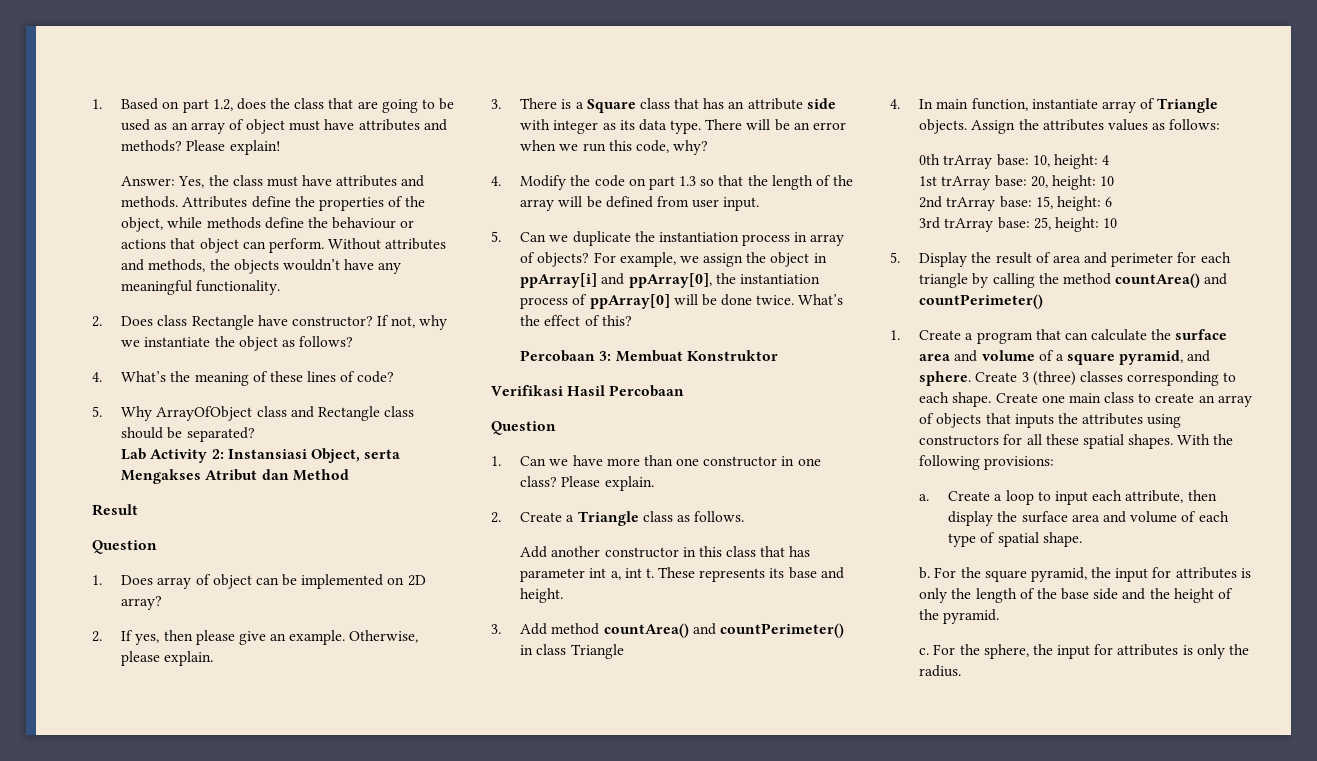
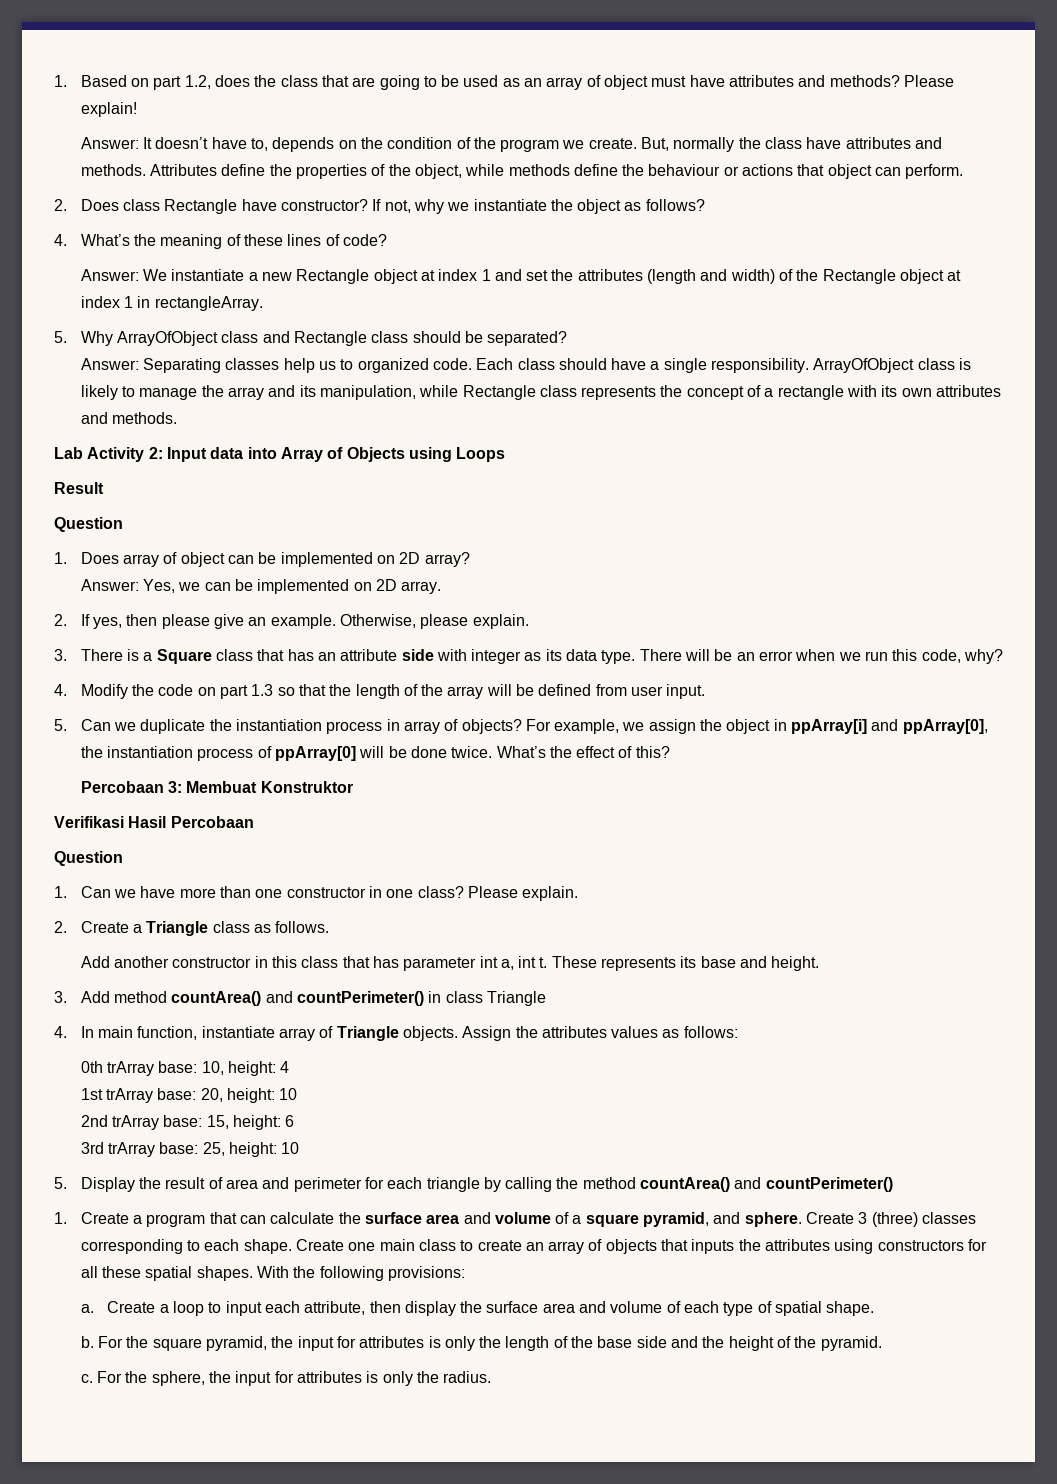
- Answer: Yes, the class must have attributes and methods.
+ Answer: It doesn’t have to, depends on the condition of the program we create. But, normally the class have attributes and methods.
- Without attributes and methods, the objects wouldn’t have any meaningful functionality.
+ Answer: We instantiate a new Rectangle object at index 1 and set the attributes (length and width) of the Rectangle object at index 1 in rectangleArray.
- Lab Activity 2: Instansiasi Object, serta Mengakses Atribut dan Method
+ Answer: Separating classes help us to organized code. Each class should have a single responsibility. ArrayOfObject class is likely to manage the array and its manipulation, while Rectangle class represents the concept of a rectangle with its own attributes and methods.
+ Lab Activity 2: Input data into Array of Objects using Loops
+ Answer: Yes, we can be implemented on 2D array.

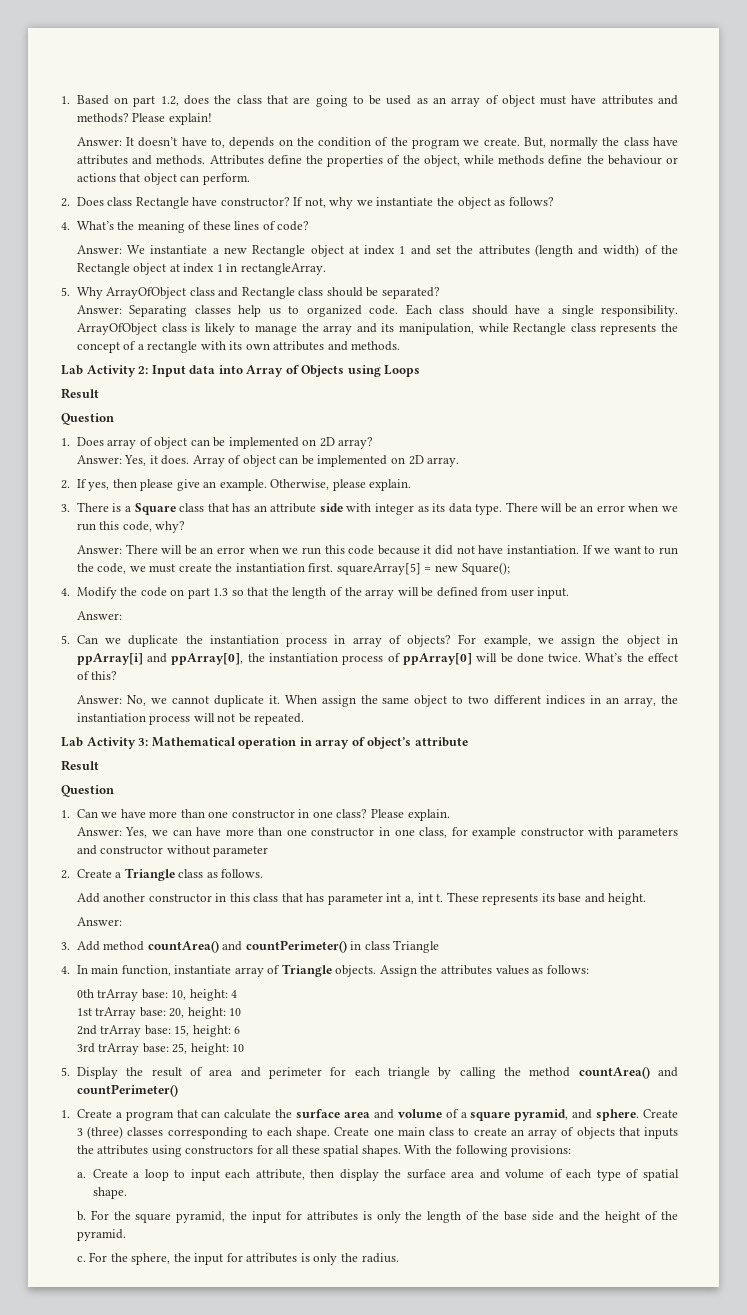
- Answer: Yes, we can be implemented on 2D array.
+ Answer: Yes, it does. Array of object can be implemented on 2D array.
+ Answer: There will be an error when we run this code because it did not have instantiation. If we want to run the code, we must create the instantiation first. squareArray[5] = new Square();
  4. Modify the code on part 1.3 so that the length of the array will be defined from user input.
+ Answer:
- Percobaan 3: Membuat Konstruktor
- Verifikasi Hasil Percobaan
+ Answer: No, we cannot duplicate it. When assign the same object to two different indices in an array, the instantiation process will not be repeated.
+ Lab Activity 3: Mathematical operation in array of object’s attribute
+ Result
+ Answer: Yes, we can have more than one constructor in one class, for example constructor with parameters and constructor without parameter
  These represents its base and height.
+ Answer:

